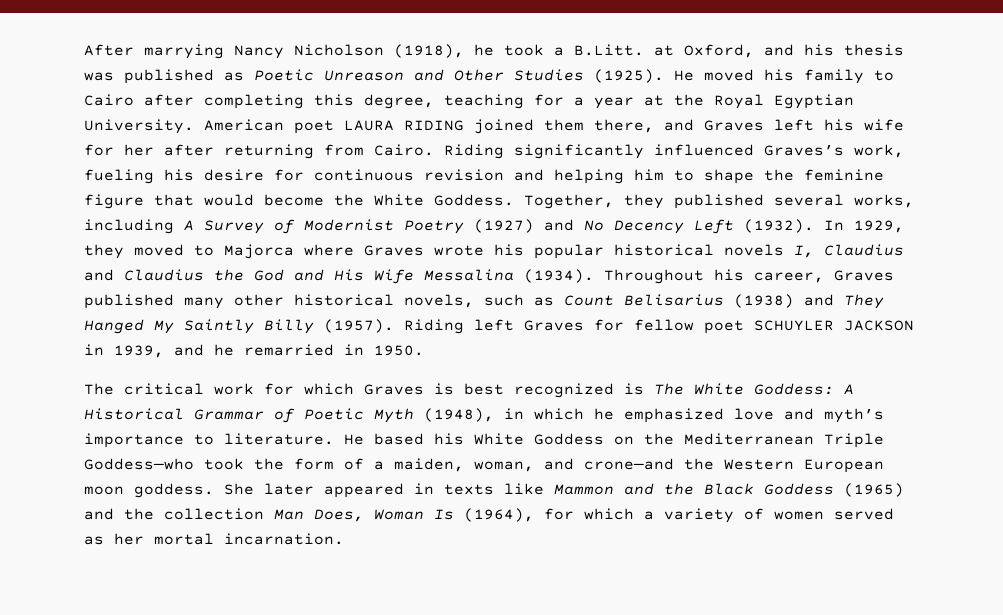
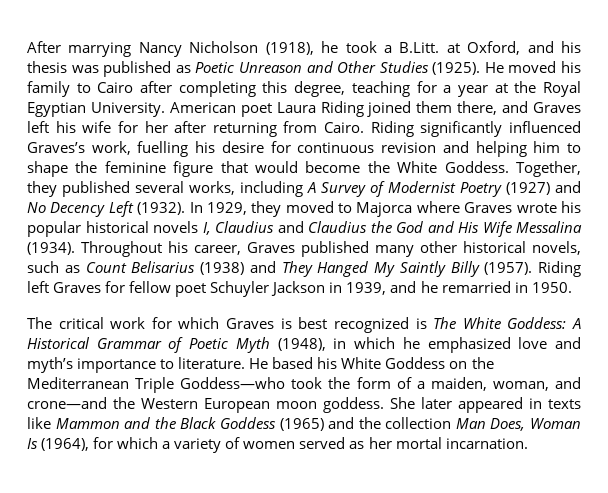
- American poet LAURA RIDING joined them there, and Graves left his wife for her after returning from Cairo.
+ American poet Laura Riding joined them there, and Graves left his wife for her after returning from Cairo.
- Riding significantly influenced Graves’s work, fueling his desire for continuous revision and helping him to shape the feminine figure that would become the White Goddess.
+ Riding significantly influenced Graves’s work, fuelling his desire for continuous revision and helping him to shape the feminine figure that would become the White Goddess.
- Riding left Graves for fellow poet SCHUYLER JACKSON in 1939, and he remarried in 1950.
+ Riding left Graves for fellow poet Schuyler Jackson in 1939, and he remarried in 1950.

